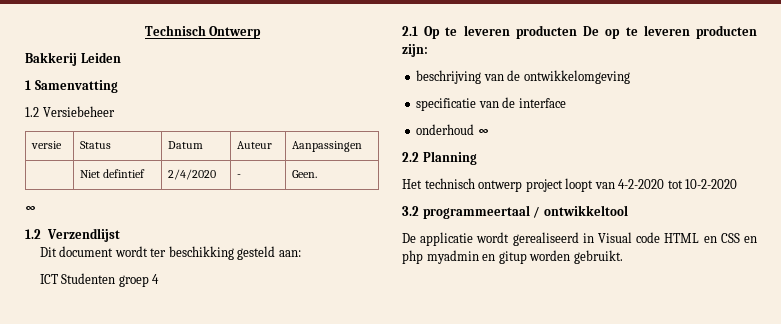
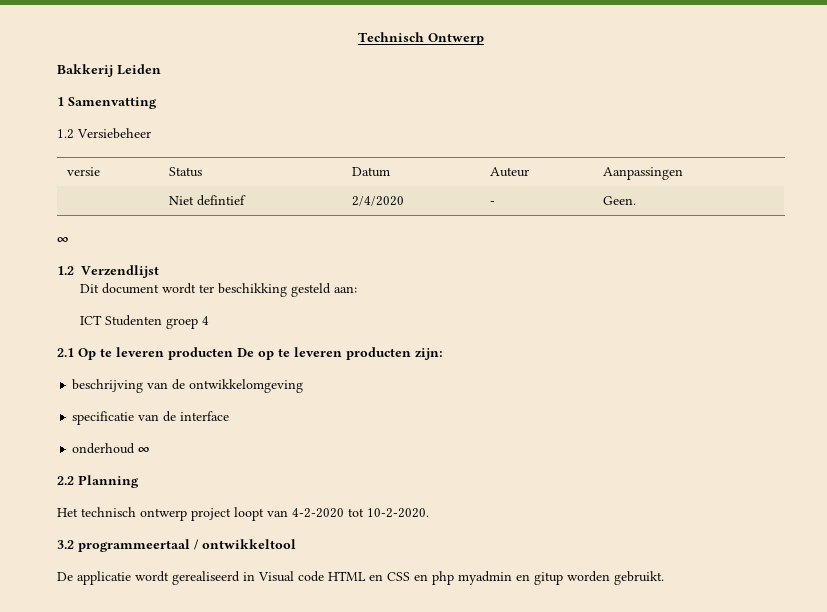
- Het technisch ontwerp project loopt van 4-2-2020 tot 10-2-2020
+ Het technisch ontwerp project loopt van 4-2-2020 tot 10-2-2020.

